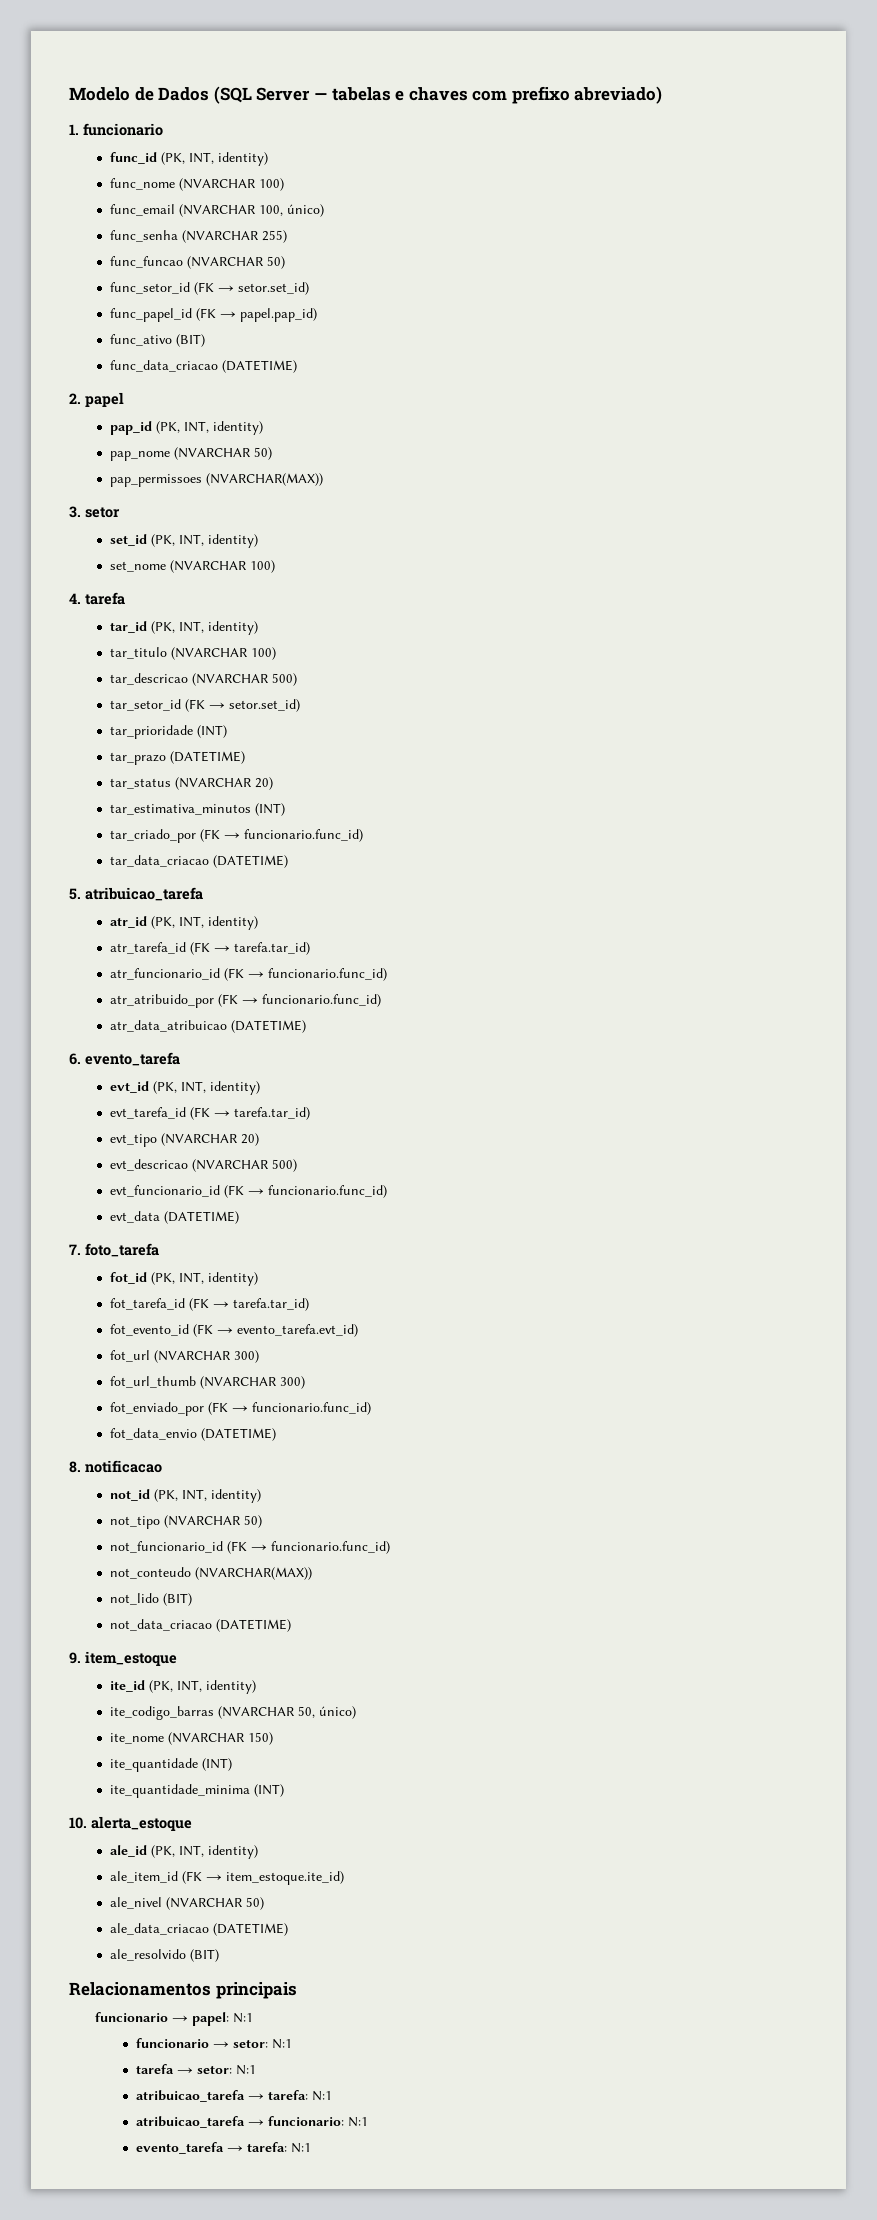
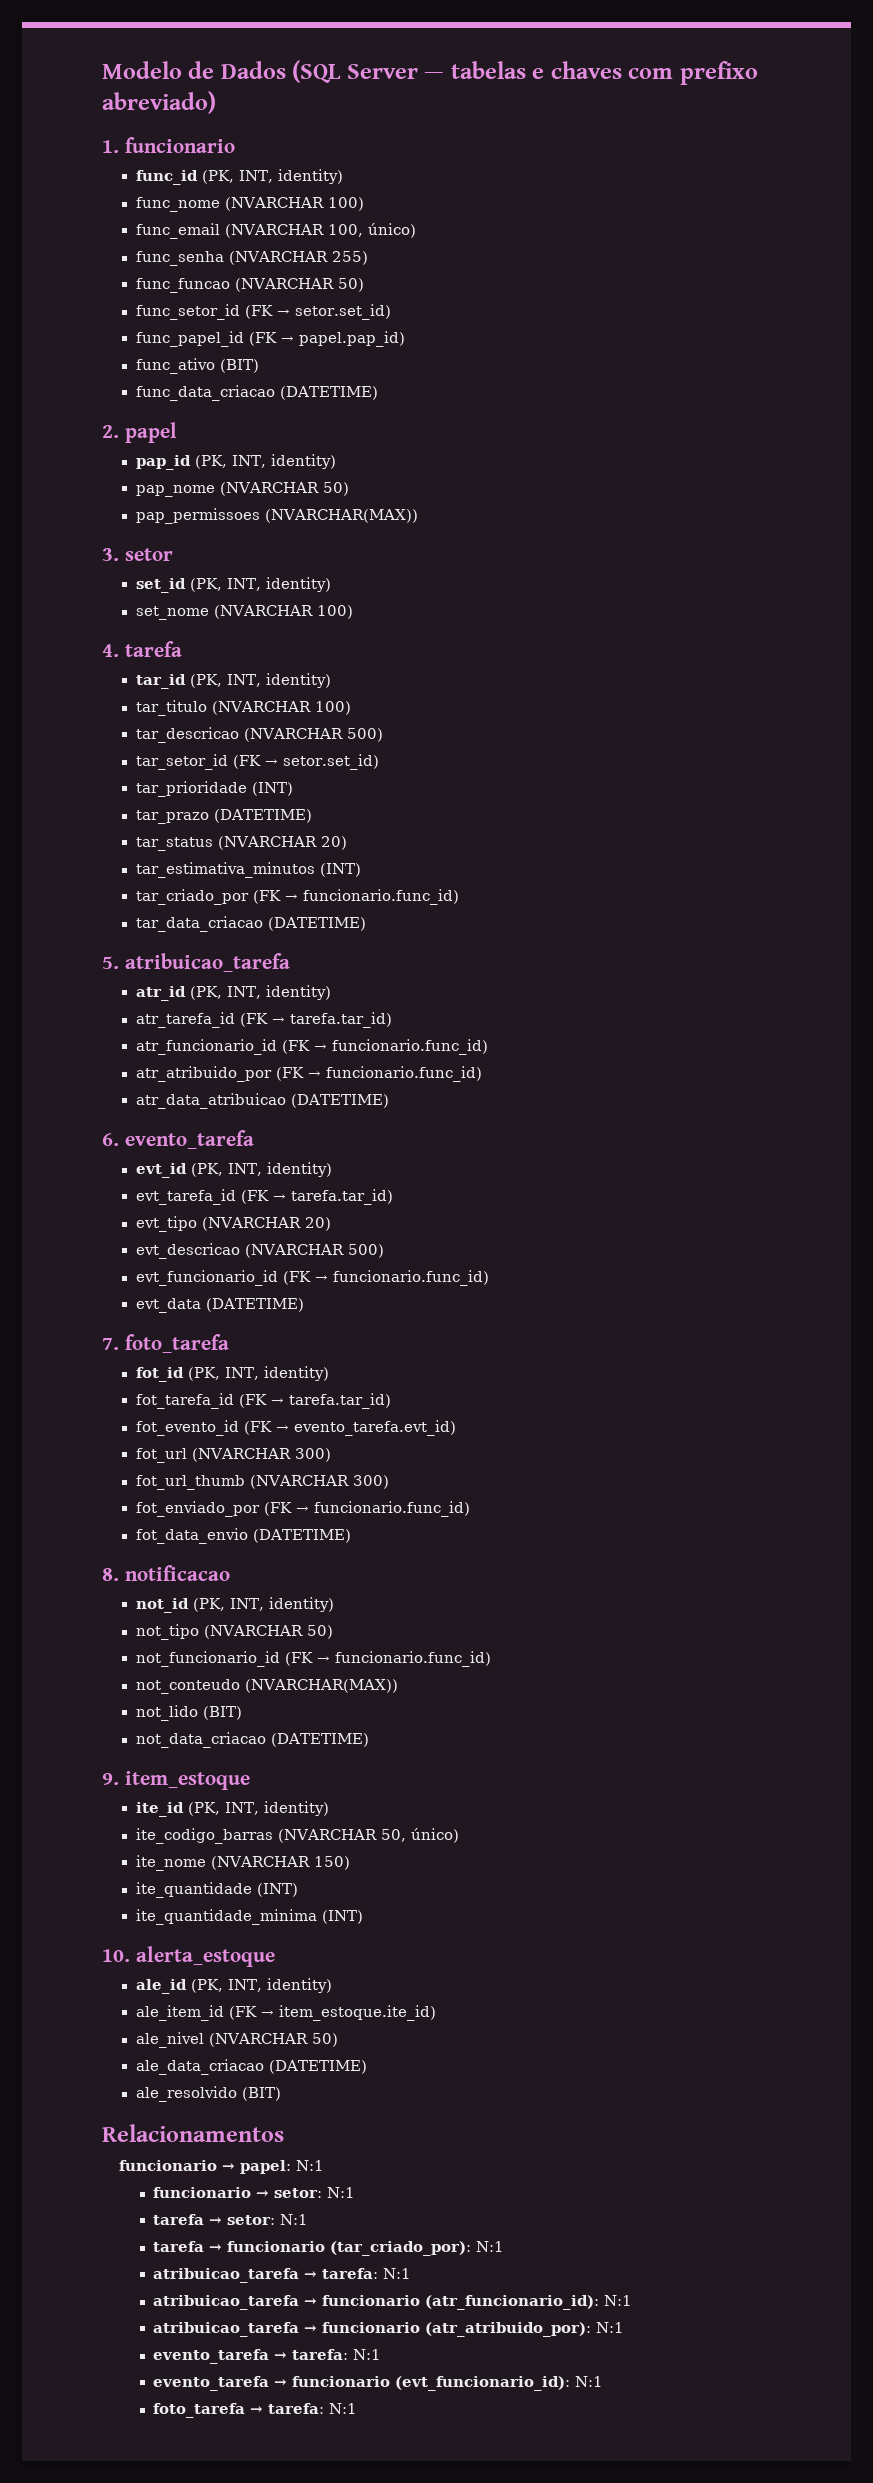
- Relacionamentos principais
+ Relacionamentos
+ tarefa → funcionario (tar_criado_por): N:1
- atribuicao_tarefa → funcionario: N:1
+ atribuicao_tarefa → funcionario (atr_funcionario_id): N:1
+ atribuicao_tarefa → funcionario (atr_atribuido_por): N:1
+ evento_tarefa → funcionario (evt_funcionario_id): N:1
+ foto_tarefa → tarefa: N:1

